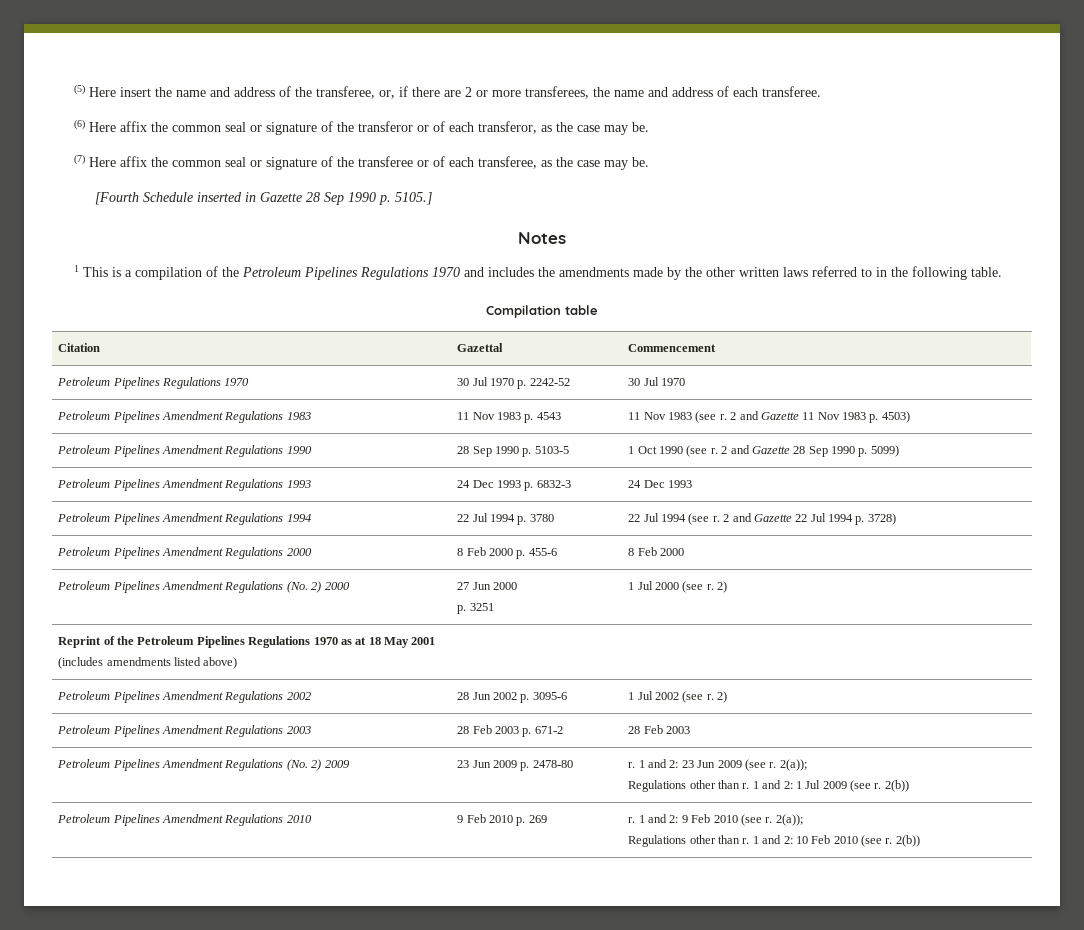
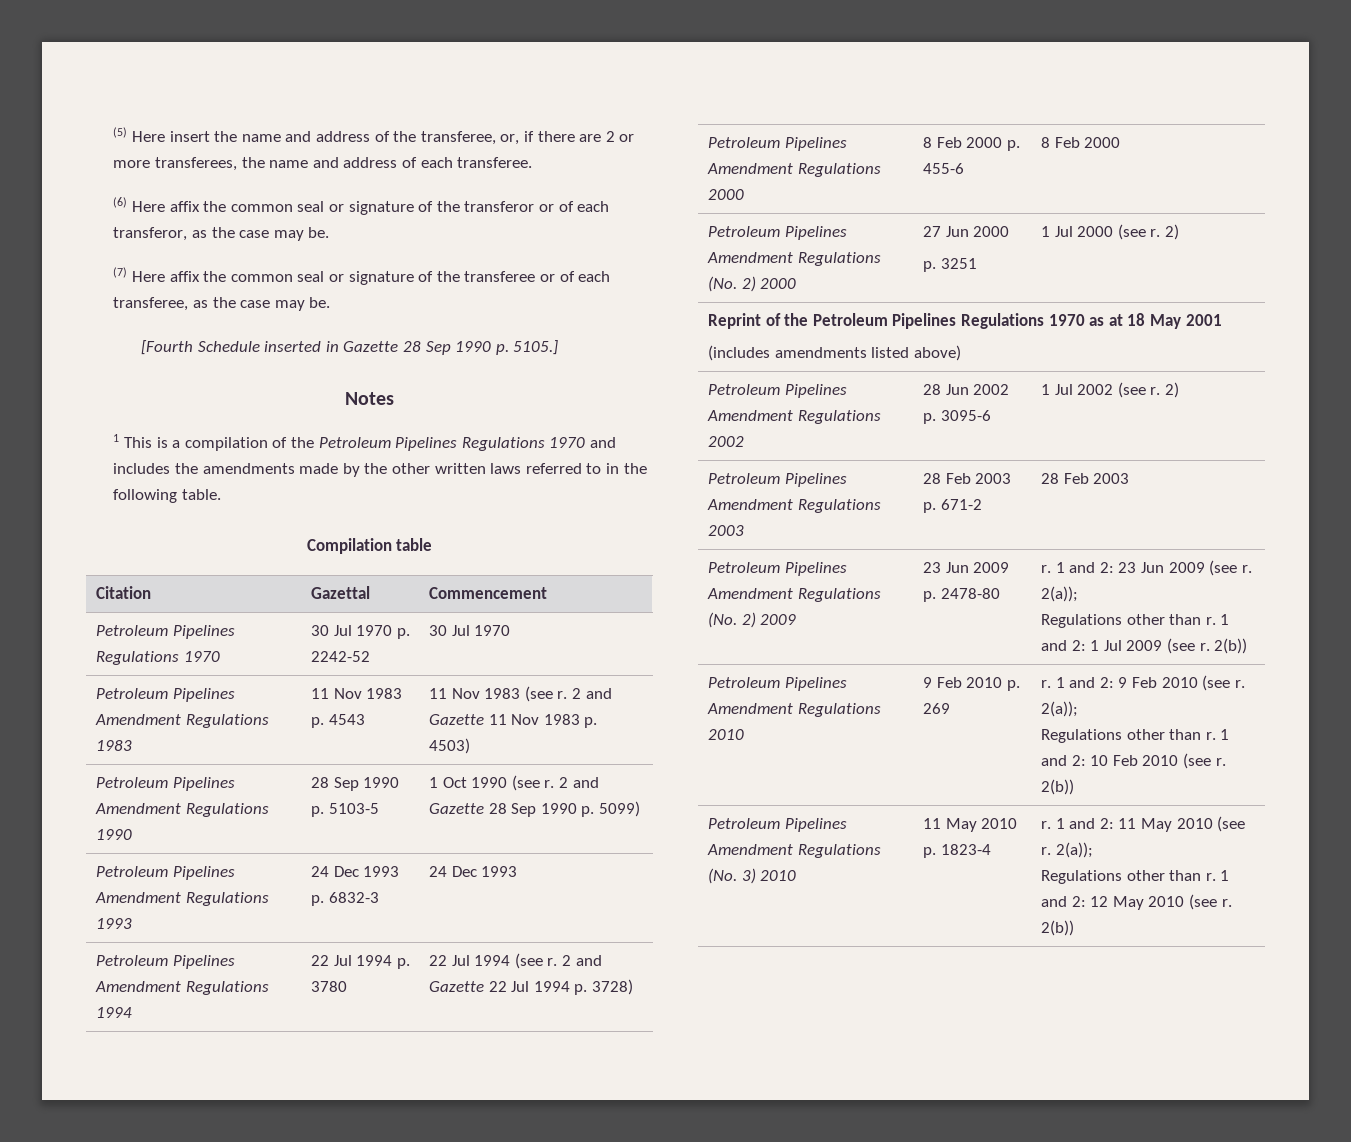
+ Petroleum Pipelines Amendment Regulations (No. 3) 2010 | 11 May 2010 p. 1823-4 | r. 1 and 2: 11 May 2010 (see r. 2(a));
+ Regulations other than r. 1 and 2: 12 May 2010 (see r. 2(b))

